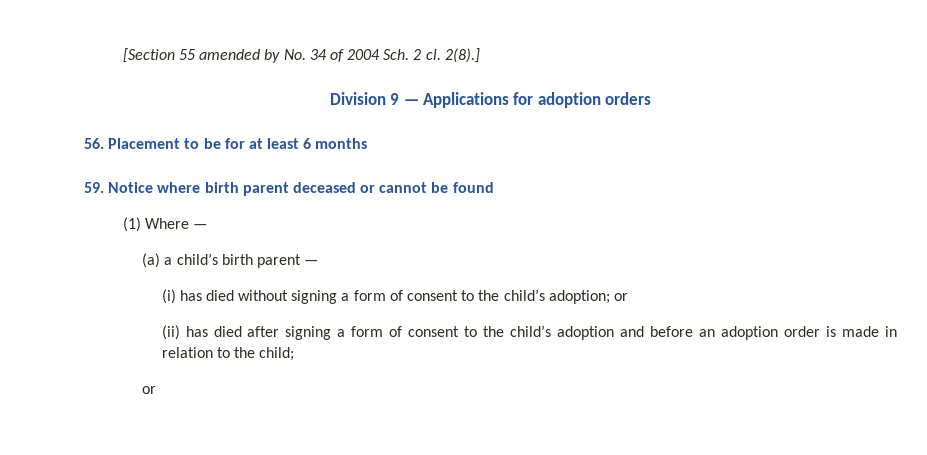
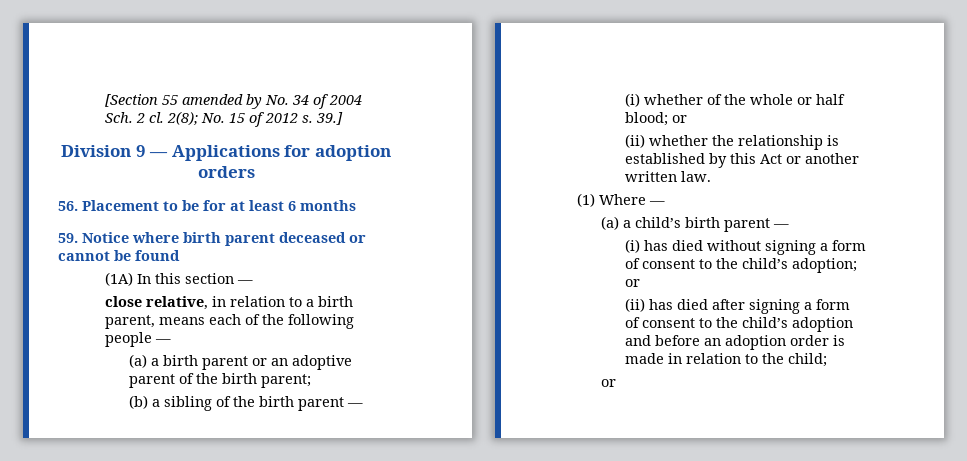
- 2(8).]
+ 2(8); No. 15 of 2012 s. 39.]
+ (1A) In this section —
+ close relative, in relation to a birth parent, means each of the following people —
+ (a) a birth parent or an adoptive parent of the birth parent;
+ (b) a sibling of the birth parent —
+ (i) whether of the whole or half blood; or
+ (ii) whether the relationship is established by this Act or another written law.

